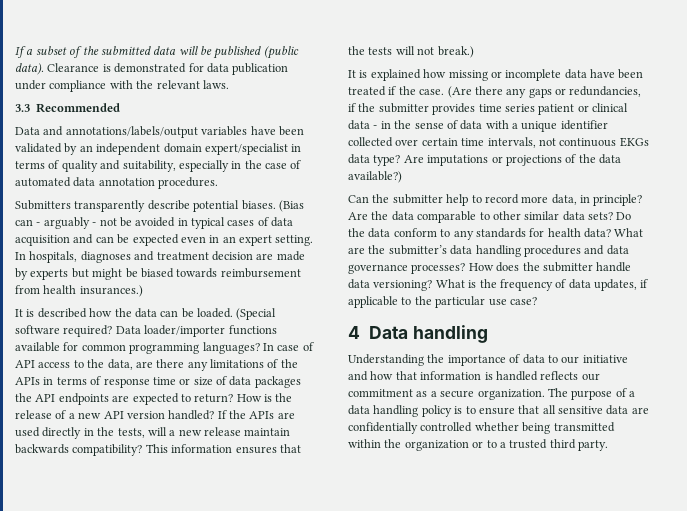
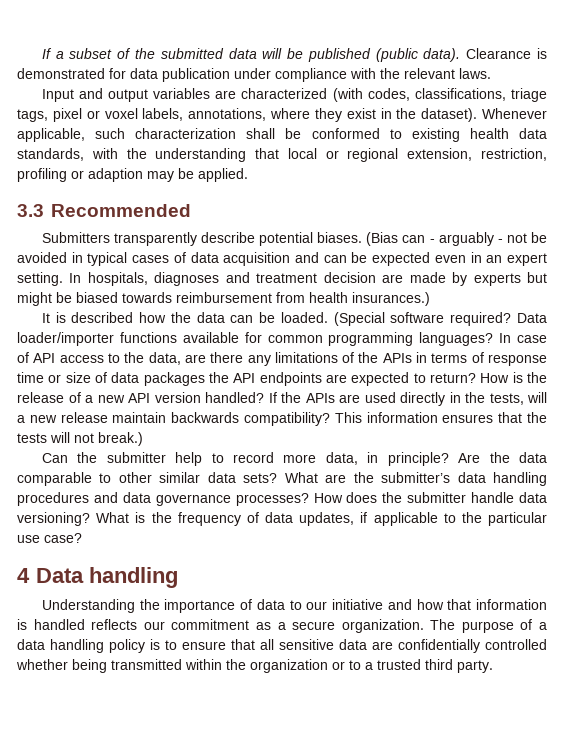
+ Input and output variables are characterized (with codes, classifications, triage tags, pixel or voxel labels, annotations, where they exist in the dataset). Whenever applicable, such characterization shall be conformed to existing health data standards, with the understanding that local or regional extension, restriction, profiling or adaption may be applied.
  3.3 Recommended
- Data and annotations/labels/output variables have been validated by an independent domain expert/specialist in terms of quality and suitability, especially in the case of automated data annotation procedures.
- It is explained how missing or incomplete data have been treated if the case. (Are there any gaps or redundancies, if the submitter provides time series patient or clinical data - in the sense of data with a unique identifier collected over certain time intervals, not continuous EKGs data type? Are imputations or projections of the data available?)
- Do the data conform to any standards for health data?

